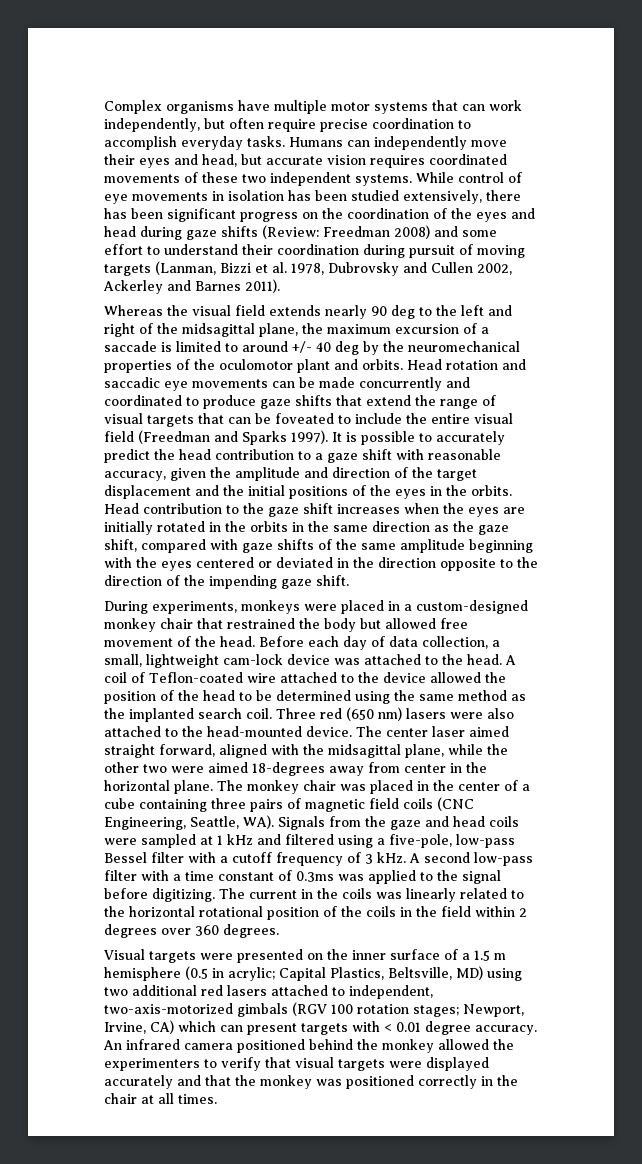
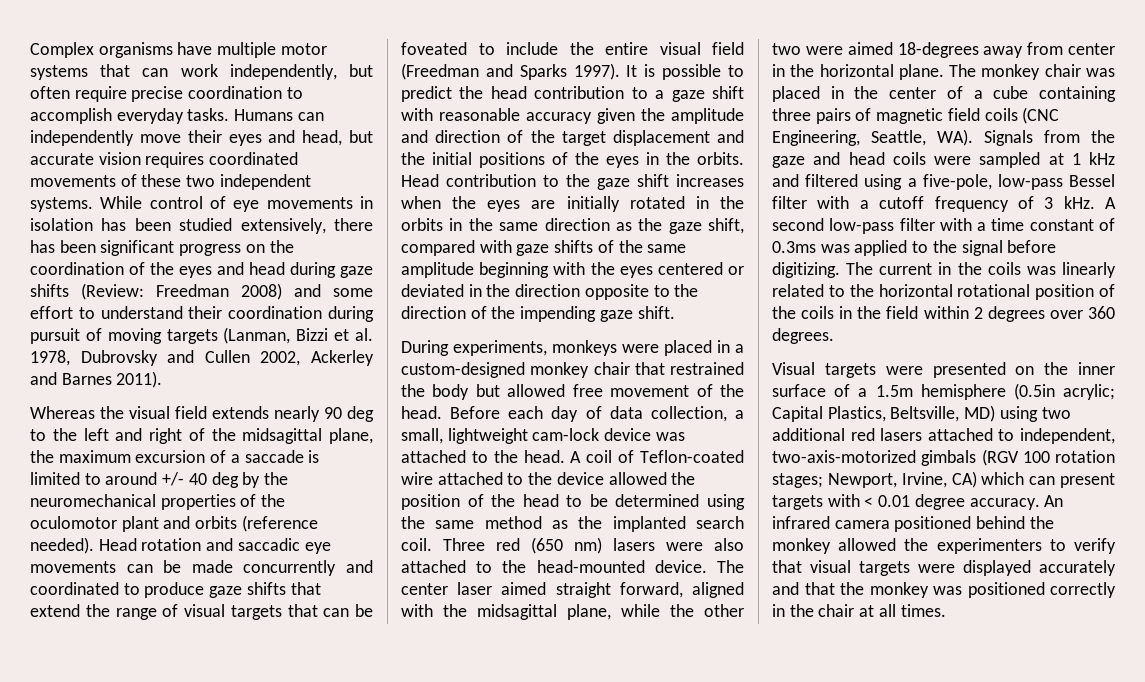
- Whereas the visual field extends nearly 90 deg to the left and right of the midsagittal plane, the maximum excursion of a saccade is limited to around +/- 40 deg by the neuromechanical properties of the oculomotor plant and orbits.
+ Whereas the visual field extends nearly 90 deg to the left and right of the midsagittal plane, the maximum excursion of a saccade is limited to around +/- 40 deg by the neuromechanical properties of the oculomotor plant and orbits (reference needed).
- It is possible to accurately predict the head contribution to a gaze shift with reasonable accuracy, given the amplitude and direction of the target displacement and the initial positions of the eyes in the orbits.
+ It is possible to predict the head contribution to a gaze shift with reasonable accuracy given the amplitude and direction of the target displacement and the initial positions of the eyes in the orbits.
- Visual targets were presented on the inner surface of a 1.5 m hemisphere (0.5 in acrylic; Capital Plastics, Beltsville, MD) using two additional red lasers attached to independent, two-axis-motorized gimbals (RGV 100 rotation stages; Newport, Irvine, CA) which can present targets with < 0.01 degree accuracy.
+ Visual targets were presented on the inner surface of a 1.5m hemisphere (0.5in acrylic; Capital Plastics, Beltsville, MD) using two additional red lasers attached to independent, two-axis-motorized gimbals (RGV 100 rotation stages; Newport, Irvine, CA) which can present targets with < 0.01 degree accuracy.

